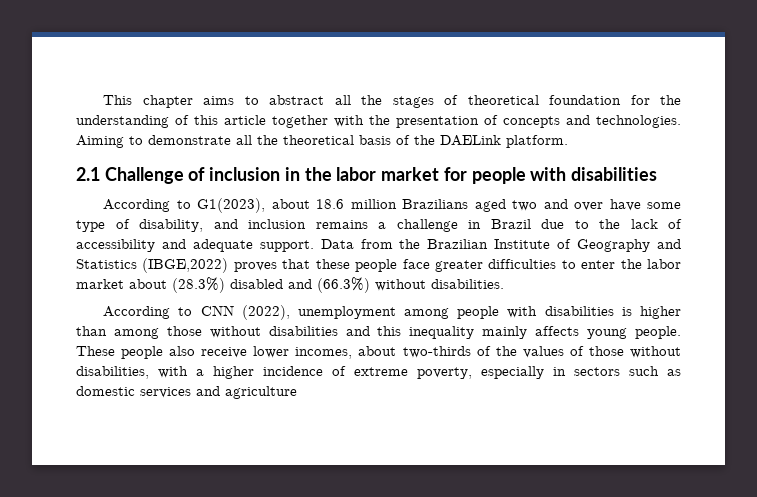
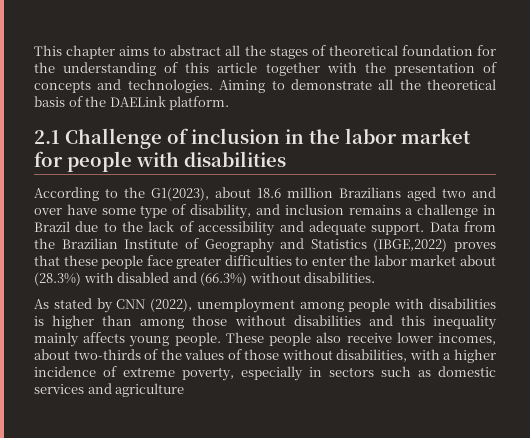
- According to G1(2023), about 18.6 million Brazilians aged two and over have some type of disability, and inclusion remains a challenge in Brazil due to the lack of accessibility and adequate support.
+ According to the G1(2023), about 18.6 million Brazilians aged two and over have some type of disability, and inclusion remains a challenge in Brazil due to the lack of accessibility and adequate support.
- Data from the Brazilian Institute of Geography and Statistics (IBGE,2022) proves that these people face greater difficulties to enter the labor market about (28.3%) disabled and (66.3%) without disabilities.
+ Data from the Brazilian Institute of Geography and Statistics (IBGE,2022) proves that these people face greater difficulties to enter the labor market about (28.3%) with disabled and (66.3%) without disabilities.
- According to CNN (2022), unemployment among people with disabilities is higher than among those without disabilities and this inequality mainly affects young people.
+ As stated by CNN (2022), unemployment among people with disabilities is higher than among those without disabilities and this inequality mainly affects young people.

